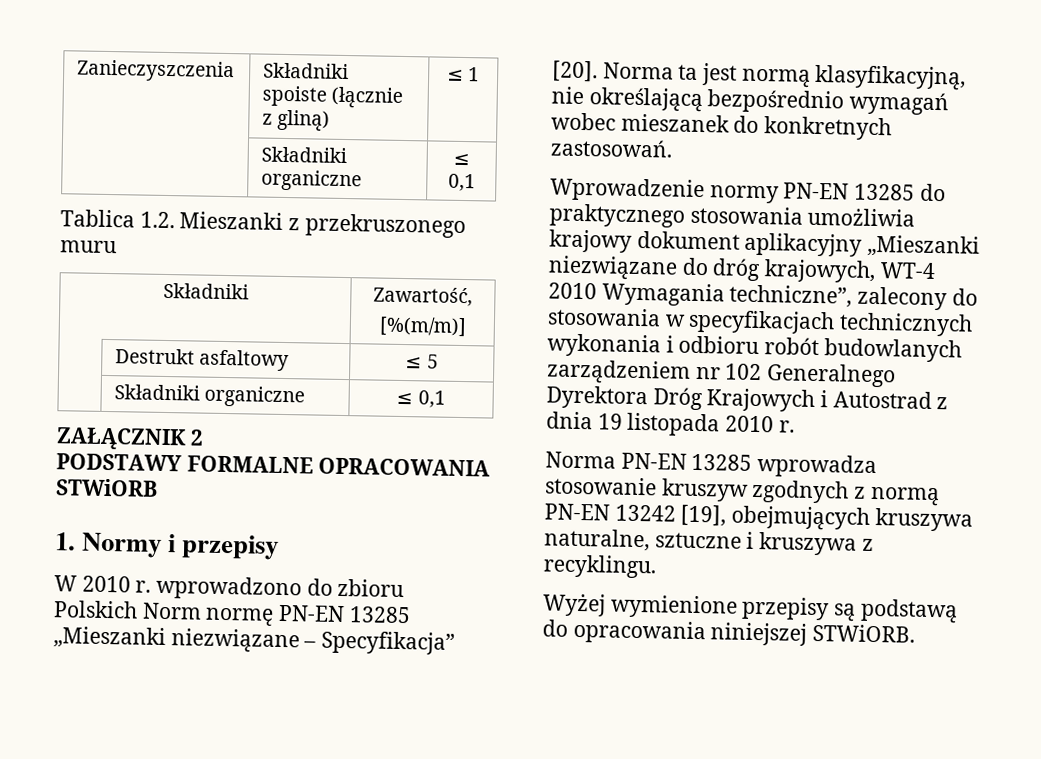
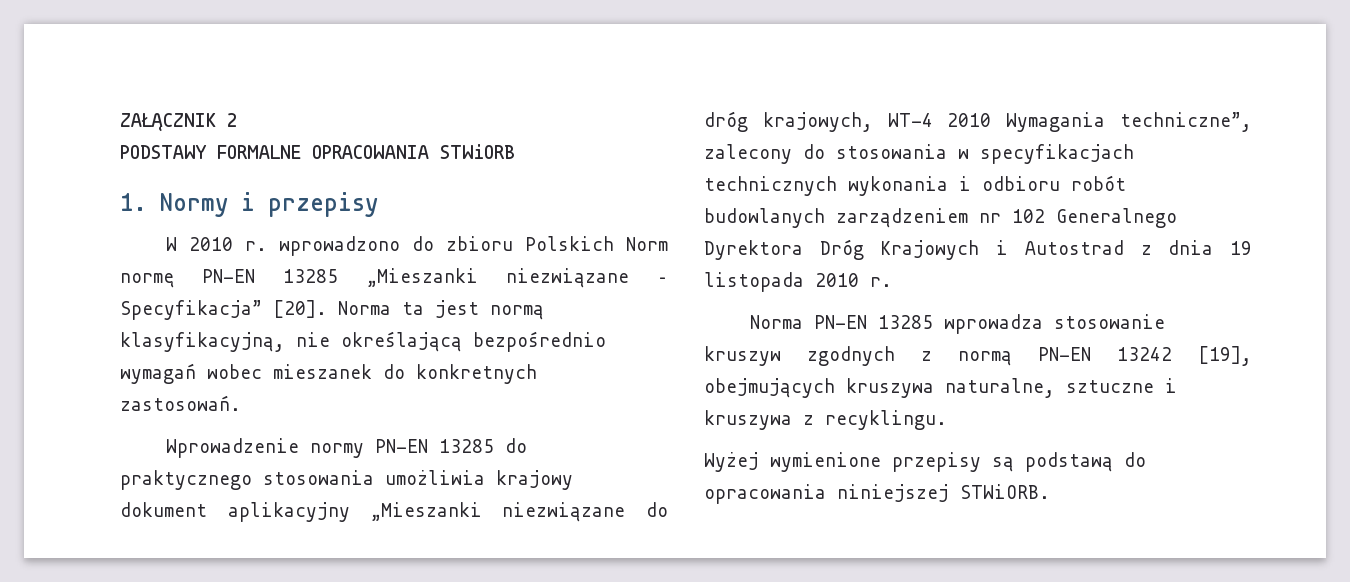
- Zanieczyszczenia | Składniki spoiste (łącznie z gliną) | ≤ 1
- | Składniki organiczne | ≤ 0,1
- Tablica 1.2. Mieszanki z przekruszonego muru
- Składniki | Zawartość,
- [%(m/m)]
- | Destrukt asfaltowy | ≤ 5
- | Składniki organiczne | ≤ 0,1

